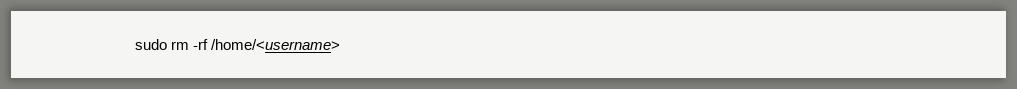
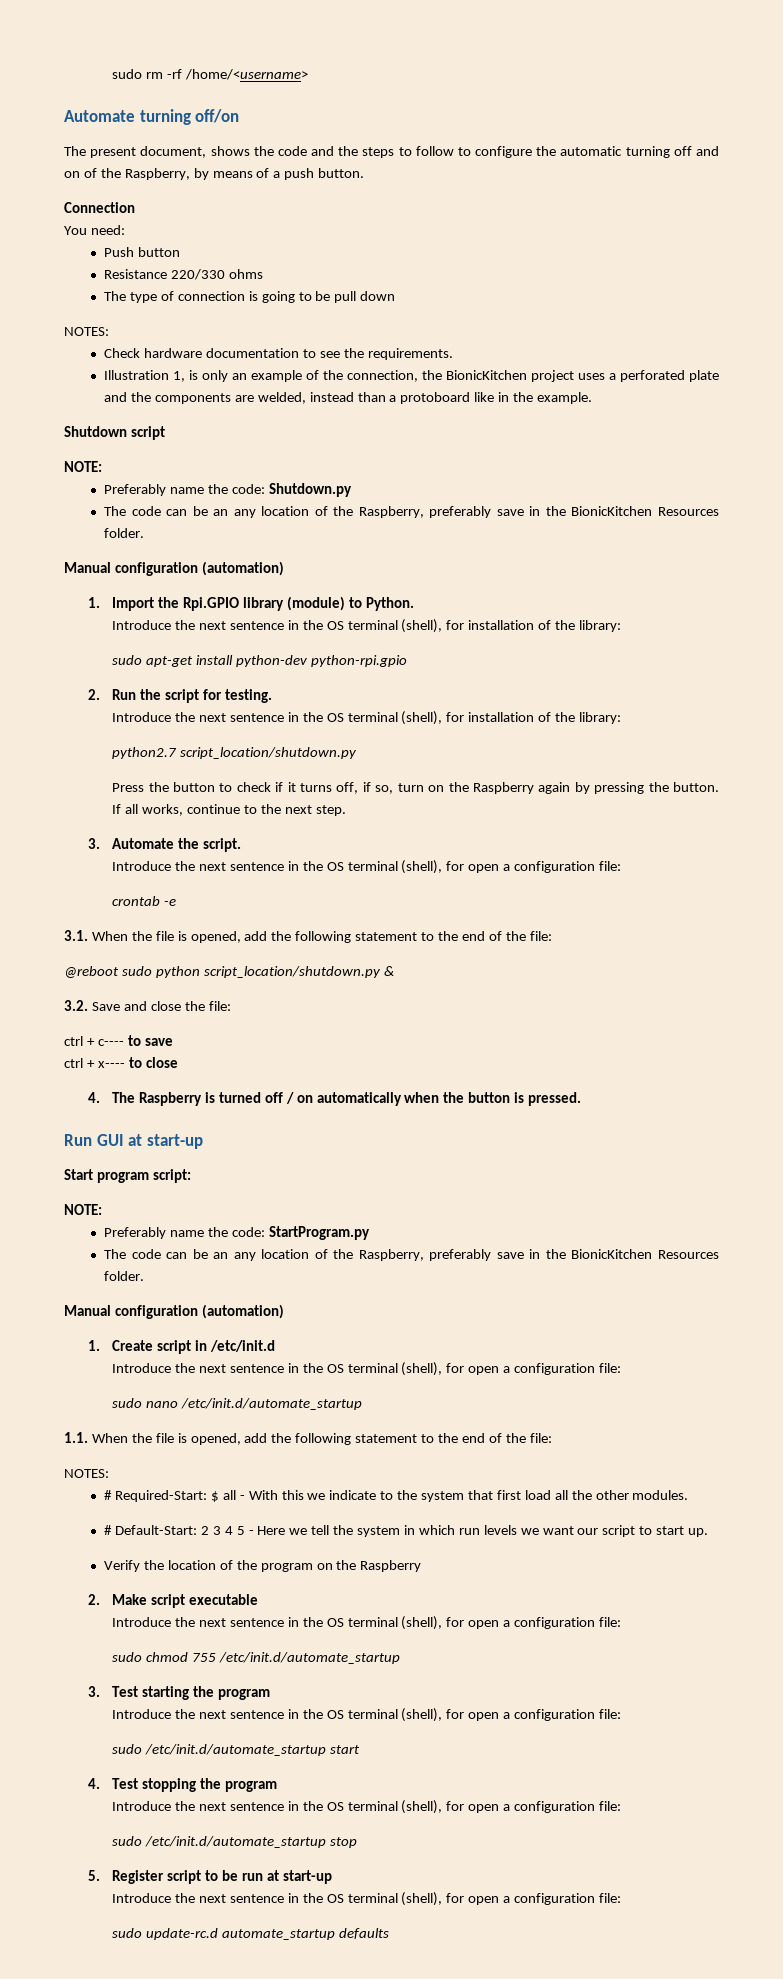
+ Automate turning off/on
+ The present document, shows the code and the steps to follow to configure the automatic turning off and on of the Raspberry, by means of a push button.
+ Connection
+ You need:
+ Push button
+ Resistance 220/330 ohms
+ The type of connection is going to be pull down
+ NOTES:
+ Check hardware documentation to see the requirements.
+ Illustration 1, is only an example of the connection, the BionicKitchen project uses a perforated plate and the components are welded, instead than a protoboard like in the example.
+ Shutdown script
+ NOTE:
+ Preferably name the code: Shutdown.py
+ The code can be an any location of the Raspberry, preferably save in the BionicKitchen Resources folder.
+ Manual configuration (automation)
+ 1. Import the Rpi.GPIO library (module) to Python.
+ Introduce the next sentence in the OS terminal (shell), for installation of the library:
+ sudo apt-get install python-dev python-rpi.gpio
+ 2. Run the script for testing.
+ Introduce the next sentence in the OS terminal (shell), for installation of the library:
+ python2.7 script_location/shutdown.py
+ Press the button to check if it turns off, if so, turn on the Raspberry again by pressing the button. If all works, continue to the next step.
+ 3. Automate the script.
+ Introduce the next sentence in the OS terminal (shell), for open a configuration file:
+ crontab -e
+ 3.1. When the file is opened, add the following statement to the end of the file:
+ @reboot sudo python script_location/shutdown.py &
+ 3.2. Save and close the file:
+ ctrl + c---- to save
+ ctrl + x---- to close
+ 4. The Raspberry is turned off / on automatically when the button is pressed.
+ Run GUI at start-up
+ Start program script:
+ NOTE:
+ Preferably name the code: StartProgram.py
+ The code can be an any location of the Raspberry, preferably save in the BionicKitchen Resources folder.
+ Manual configuration (automation)
+ 1. Create script in /etc/init.d
+ Introduce the next sentence in the OS terminal (shell), for open a configuration file:
+ sudo nano /etc/init.d/automate_startup
+ 1.1. When the file is opened, add the following statement to the end of the file:
+ NOTES:
+ # Required-Start: $ all - With this we indicate to the system that first load all the other modules.
+ # Default-Start: 2 3 4 5 - Here we tell the system in which run levels we want our script to start up.
+ Verify the location of the program on the Raspberry
+ 2. Make script executable
+ Introduce the next sentence in the OS terminal (shell), for open a configuration file:
+ sudo chmod 755 /etc/init.d/automate_startup
+ 3. Test starting the program
+ Introduce the next sentence in the OS terminal (shell), for open a configuration file:
+ sudo /etc/init.d/automate_startup start
+ 4. Test stopping the program
+ Introduce the next sentence in the OS terminal (shell), for open a configuration file:
+ sudo /etc/init.d/automate_startup stop
+ 5. Register script to be run at start-up
+ Introduce the next sentence in the OS terminal (shell), for open a configuration file:
+ sudo update-rc.d automate_startup defaults

